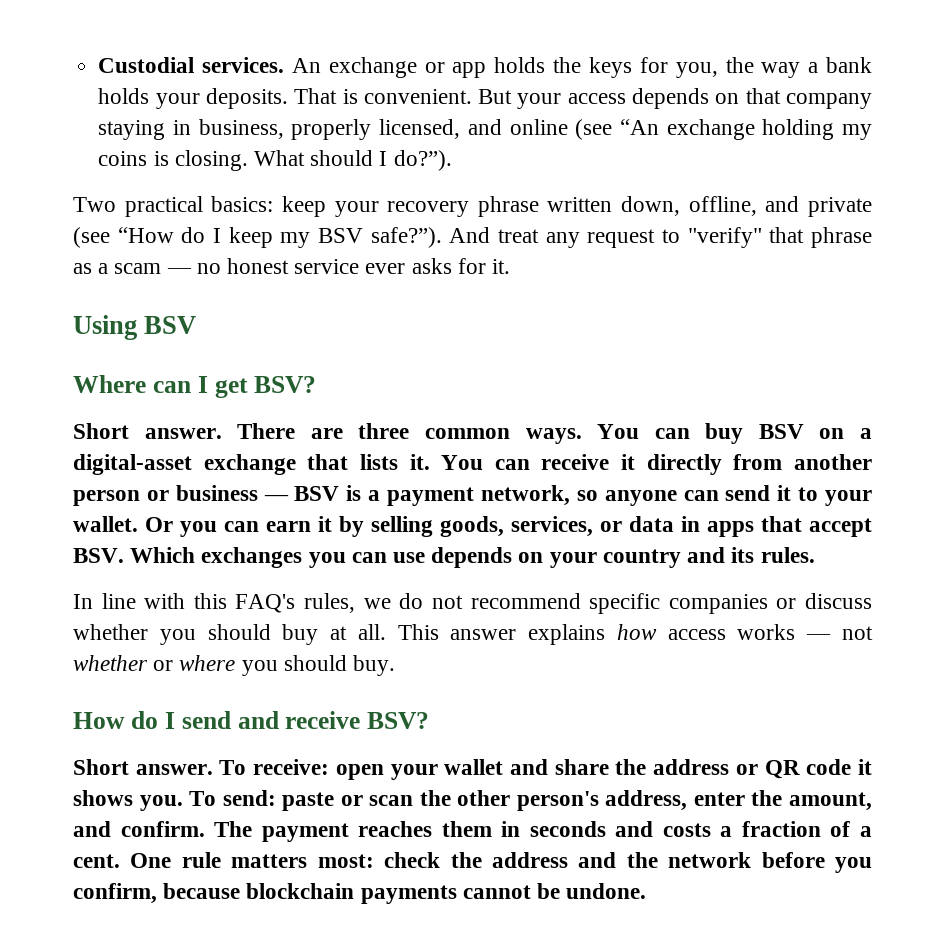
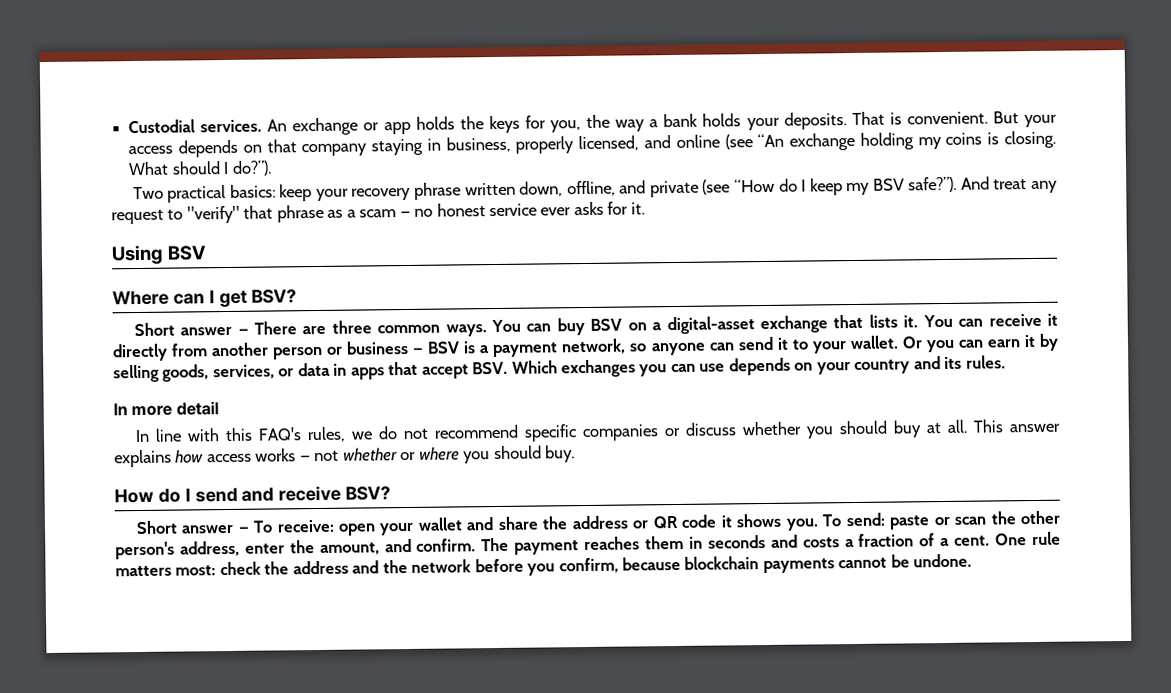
- Short answer. There are three common ways.
+ Short answer — There are three common ways.
+ In more detail
- Short answer. To receive: open your wallet and share the address or QR code it shows you.
+ Short answer — To receive: open your wallet and share the address or QR code it shows you.

